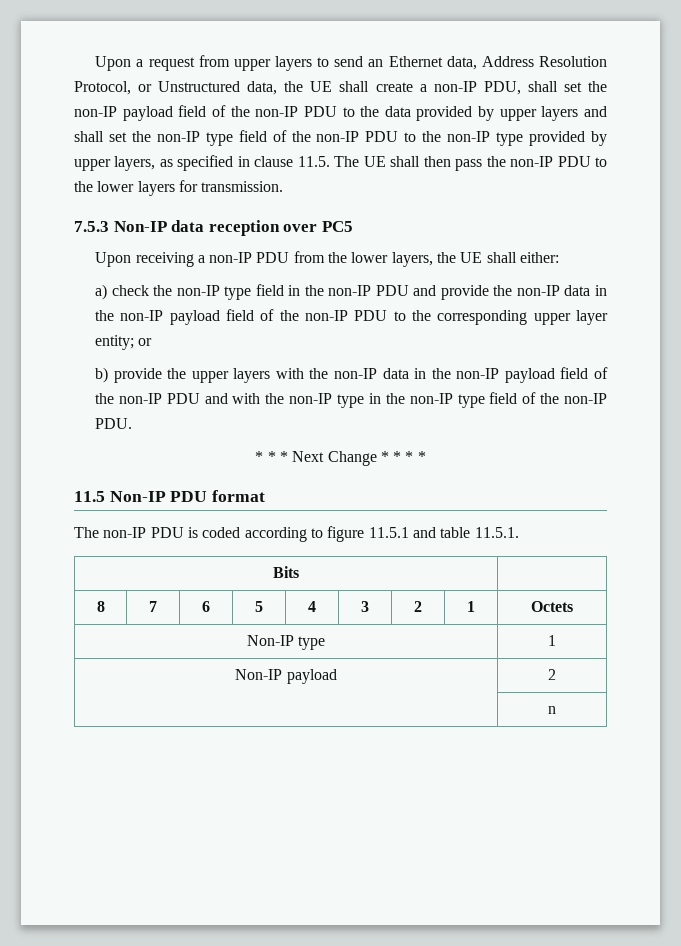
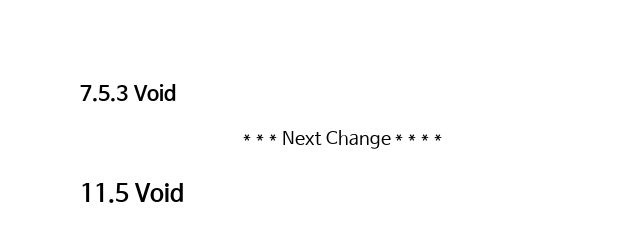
- Upon a request from upper layers to send an Ethernet data, Address Resolution Protocol, or Unstructured data, the UE shall create a non-IP PDU, shall set the non-IP payload field of the non-IP PDU to the data provided by upper layers and shall set the non-IP type field of the non-IP PDU to the non-IP type provided by upper layers, as specified in clause 11.5. The UE shall then pass the non-IP PDU to the lower layers for transmission.
- 7.5.3 Non-IP data reception over PC5
- Upon receiving a non-IP PDU from the lower layers, the UE shall either:
- a) check the non-IP type field in the non-IP PDU and provide the non-IP data in the non-IP payload field of the non-IP PDU to the corresponding upper layer entity; or
- b) provide the upper layers with the non-IP data in the non-IP payload field of the non-IP PDU and with the non-IP type in the non-IP type field of the non-IP PDU.
+ 7.5.3 Void
- 11.5 Non-IP PDU format
- The non-IP PDU is coded according to figure 11.5.1 and table 11.5.1.
- Bits |
- 8 | 7 | 6 | 5 | 4 | 3 | 2 | 1 | Octets
- Non-IP type | 1
- Non-IP payload | 2
- | n
+ 11.5 Void

